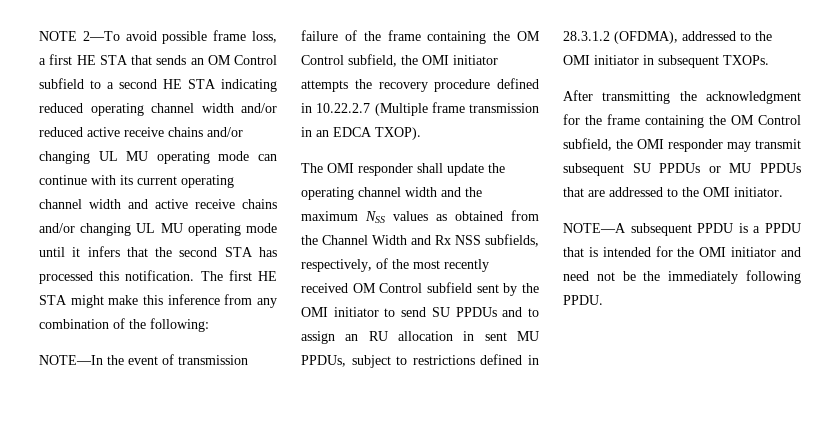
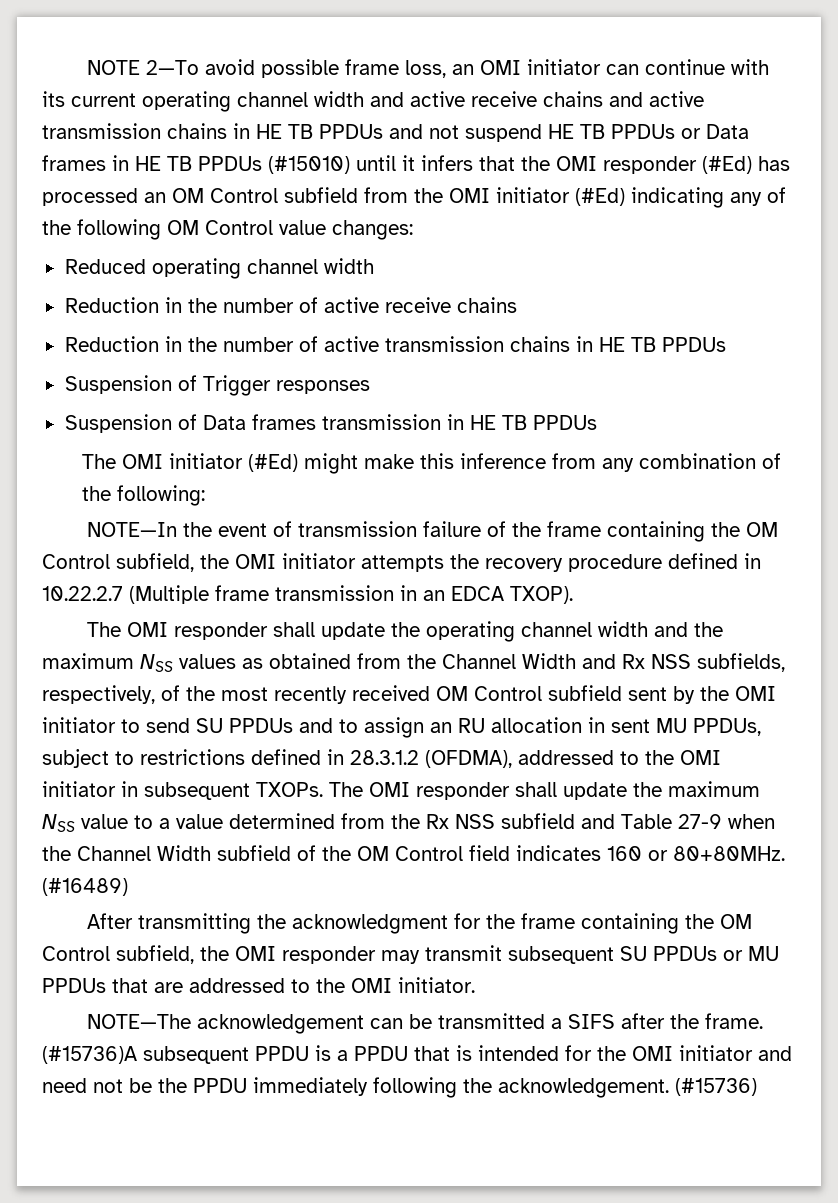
- NOTE 2—To avoid possible frame loss, a first HE STA that sends an OM Control subfield to a second HE STA indicating reduced operating channel width and/or reduced active receive chains and/or changing UL MU operating mode can continue with its current operating channel width and active receive chains and/or changing UL MU operating mode until it infers that the second STA has processed this notification. The first HE STA might make this inference from any combination of the following:
+ NOTE 2—To avoid possible frame loss, an OMI initiator can continue with its current operating channel width and active receive chains and active transmission chains in HE TB PPDUs and not suspend HE TB PPDUs or Data frames in HE TB PPDUs (#15010) until it infers that the OMI responder (#Ed) has processed an OM Control subfield from the OMI initiator (#Ed) indicating any of the following OM Control value changes:
+ Reduced operating channel width
+ Reduction in the number of active receive chains
+ Reduction in the number of active transmission chains in HE TB PPDUs
+ Suspension of Trigger responses
+ Suspension of Data frames transmission in HE TB PPDUs
+ The OMI initiator (#Ed) might make this inference from any combination of the following:
+ The OMI responder shall update the maximum NSS value to a value determined from the Rx NSS subfield and Table 27-9 when the Channel Width subfield of the OM Control field indicates 160 or 80+80MHz. (#16489)
- NOTE—A subsequent PPDU is a PPDU that is intended for the OMI initiator and need not be the immediately following PPDU.
+ NOTE—The acknowledgement can be transmitted a SIFS after the frame. (#15736)A subsequent PPDU is a PPDU that is intended for the OMI initiator and need not be the PPDU immediately following the acknowledgement. (#15736)

